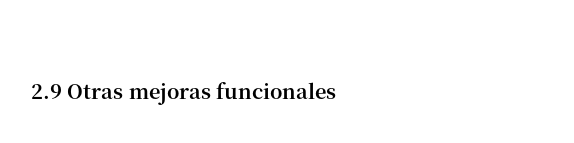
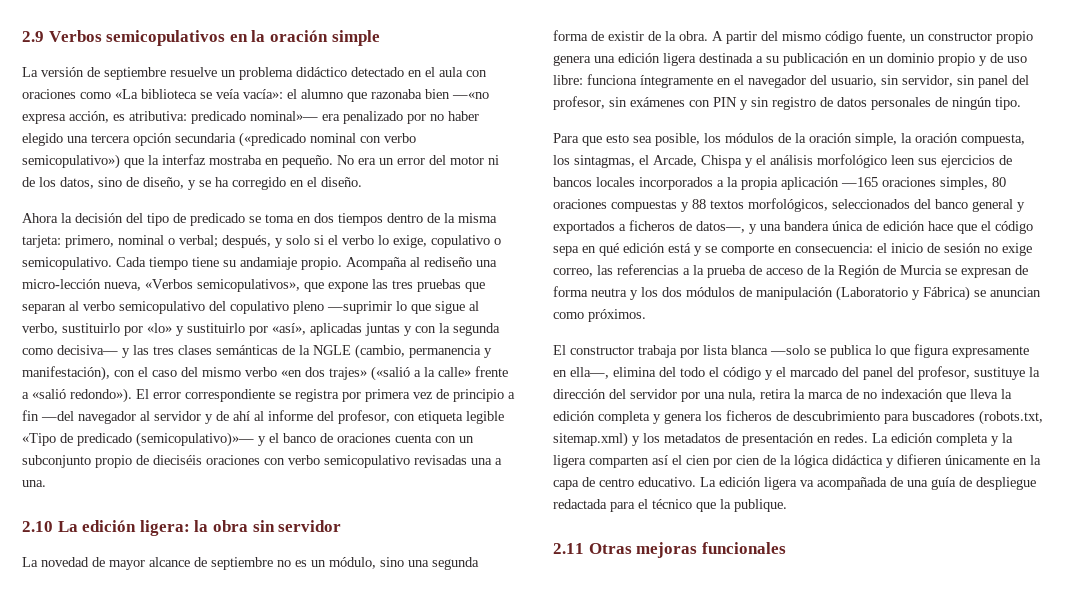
- 2.9 Otras mejoras funcionales
+ 2.9 Verbos semicopulativos en la oración simple
+ La versión de septiembre resuelve un problema didáctico detectado en el aula con oraciones como «La biblioteca se veía vacía»: el alumno que razonaba bien —«no expresa acción, es atributiva: predicado nominal»— era penalizado por no haber elegido una tercera opción secundaria («predicado nominal con verbo semicopulativo») que la interfaz mostraba en pequeño. No era un error del motor ni de los datos, sino de diseño, y se ha corregido en el diseño.
+ Ahora la decisión del tipo de predicado se toma en dos tiempos dentro de la misma tarjeta: primero, nominal o verbal; después, y solo si el verbo lo exige, copulativo o semicopulativo. Cada tiempo tiene su andamiaje propio. Acompaña al rediseño una micro-lección nueva, «Verbos semicopulativos», que expone las tres pruebas que separan al verbo semicopulativo del copulativo pleno —suprimir lo que sigue al verbo, sustituirlo por «lo» y sustituirlo por «así», aplicadas juntas y con la segunda como decisiva— y las tres clases semánticas de la NGLE (cambio, permanencia y manifestación), con el caso del mismo verbo «en dos trajes» («salió a la calle» frente a «salió redondo»). El error correspondiente se registra por primera vez de principio a fin —del navegador al servidor y de ahí al informe del profesor, con etiqueta legible «Tipo de predicado (semicopulativo)»— y el banco de oraciones cuenta con un subconjunto propio de dieciséis oraciones con verbo semicopulativo revisadas una a una.
+ 2.10 La edición ligera: la obra sin servidor
+ La novedad de mayor alcance de septiembre no es un módulo, sino una segunda forma de existir de la obra. A partir del mismo código fuente, un constructor propio genera una edición ligera destinada a su publicación en un dominio propio y de uso libre: funciona íntegramente en el navegador del usuario, sin servidor, sin panel del profesor, sin exámenes con PIN y sin registro de datos personales de ningún tipo.
+ Para que esto sea posible, los módulos de la oración simple, la oración compuesta, los sintagmas, el Arcade, Chispa y el análisis morfológico leen sus ejercicios de bancos locales incorporados a la propia aplicación —165 oraciones simples, 80 oraciones compuestas y 88 textos morfológicos, seleccionados del banco general y exportados a ficheros de datos—, y una bandera única de edición hace que el código sepa en qué edición está y se comporte en consecuencia: el inicio de sesión no exige correo, las referencias a la prueba de acceso de la Región de Murcia se expresan de forma neutra y los dos módulos de manipulación (Laboratorio y Fábrica) se anuncian como próximos.
+ El constructor trabaja por lista blanca —solo se publica lo que figura expresamente en ella—, elimina del todo el código y el marcado del panel del profesor, sustituye la dirección del servidor por una nula, retira la marca de no indexación que lleva la edición completa y genera los ficheros de descubrimiento para buscadores (robots.txt, sitemap.xml) y los metadatos de presentación en redes. La edición completa y la ligera comparten así el cien por cien de la lógica didáctica y difieren únicamente en la capa de centro educativo. La edición ligera va acompañada de una guía de despliegue redactada para el técnico que la publique.
+ 2.11 Otras mejoras funcionales

